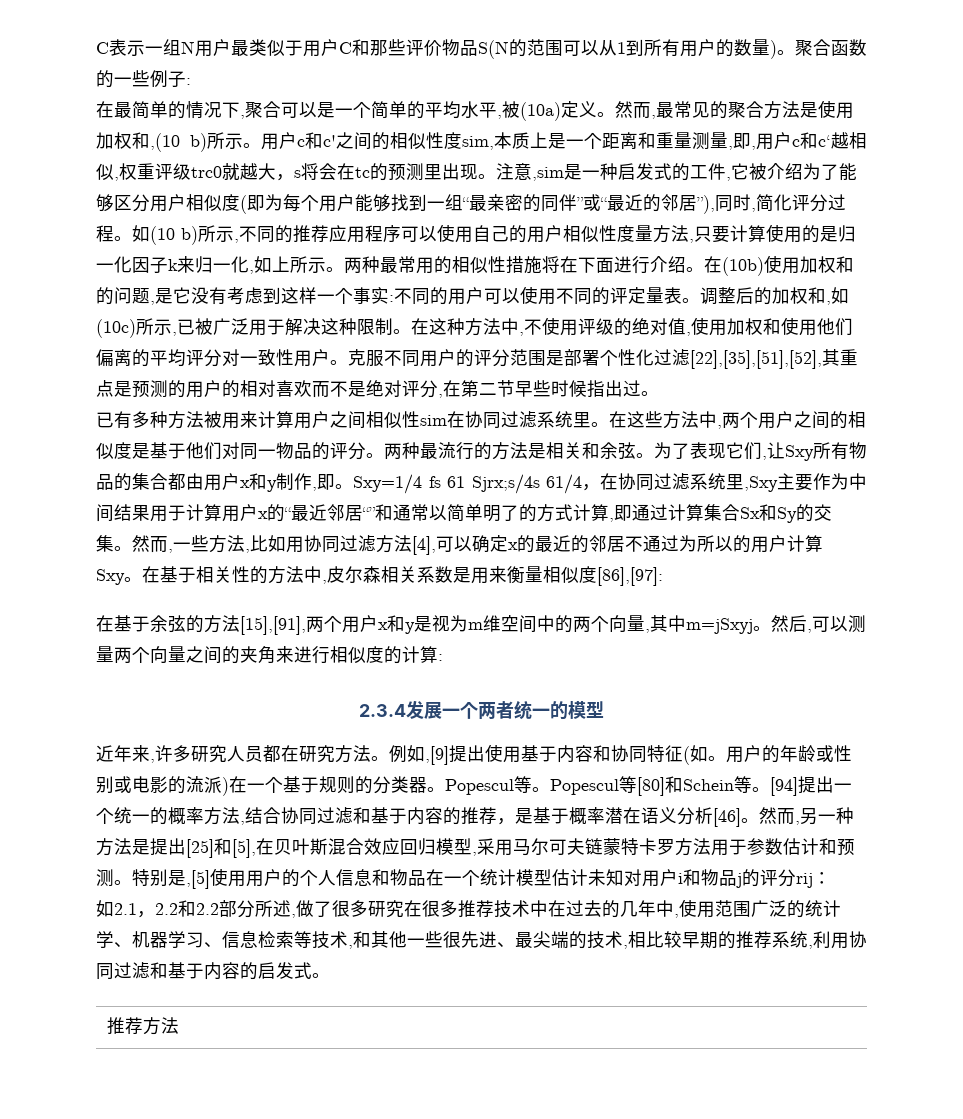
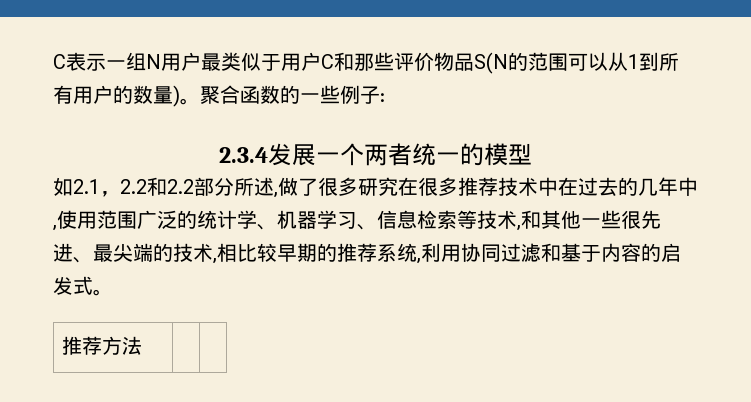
- 在最简单的情况下,聚合可以是一个简单的平均水平,被(10a)定义。然而,最常见的聚合方法是使用加权和,(10 b)所示。用户c和c'之间的相似性度sim,本质上是一个距离和重量测量,即,用户c和c‘越相似,权重评级trc0就越大，s将会在tc的预测里出现。注意,sim是一种启发式的工件,它被介绍为了能够区分用户相似度(即为每个用户能够找到一组“最亲密的同伴”或“最近的邻居”),同时,简化评分过程。如(10 b)所示,不同的推荐应用程序可以使用自己的用户相似性度量方法,只要计算使用的是归一化因子k来归一化,如上所示。两种最常用的相似性措施将在下面进行介绍。在(10b)使用加权和的问题,是它没有考虑到这样一个事实:不同的用户可以使用不同的评定量表。调整后的加权和,如(10c)所示,已被广泛用于解决这种限制。在这种方法中,不使用评级的绝对值,使用加权和使用他们偏离的平均评分对一致性用户。克服不同用户的评分范围是部署个性化过滤[22],[35],[51],[52],其重点是预测的用户的相对喜欢而不是绝对评分,在第二节早些时候指出过。
- 已有多种方法被用来计算用户之间相似性sim在协同过滤系统里。在这些方法中,两个用户之间的相似度是基于他们对同一物品的评分。两种最流行的方法是相关和余弦。为了表现它们,让Sxy所有物品的集合都由用户x和y制作,即。Sxy=1⁄4 fs 61 Sjrx;s⁄4s 61⁄4，在协同过滤系统里,Sxy主要作为中间结果用于计算用户x的“最近邻居“”和通常以简单明了的方式计算,即通过计算集合Sx和Sy的交集。然而,一些方法,比如用协同过滤方法[4],可以确定x的最近的邻居不通过为所以的用户计算Sxy。在基于相关性的方法中,皮尔森相关系数是用来衡量相似度[86],[97]:
- 在基于余弦的方法[15],[91],两个用户x和y是视为m维空间中的两个向量,其中m=jSxyj。然后,可以测量两个向量之间的夹角来进行相似度的计算:
- 近年来,许多研究人员都在研究方法。例如,[9]提出使用基于内容和协同特征(如。用户的年龄或性别或电影的流派)在一个基于规则的分类器。Popescul等。Popescul等[80]和Schein等。[94]提出一个统一的概率方法,结合协同过滤和基于内容的推荐，是基于概率潜在语义分析[46]。然而,另一种方法是提出[25]和[5],在贝叶斯混合效应回归模型,采用马尔可夫链蒙特卡罗方法用于参数估计和预测。特别是,[5]使用用户的个人信息和物品在一个统计模型估计未知对用户i和物品j的评分rij：

